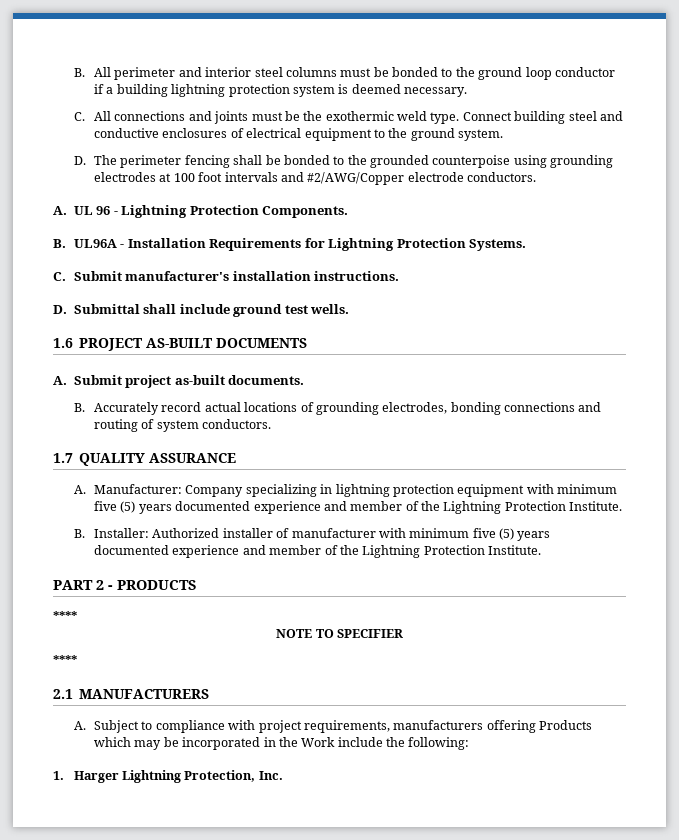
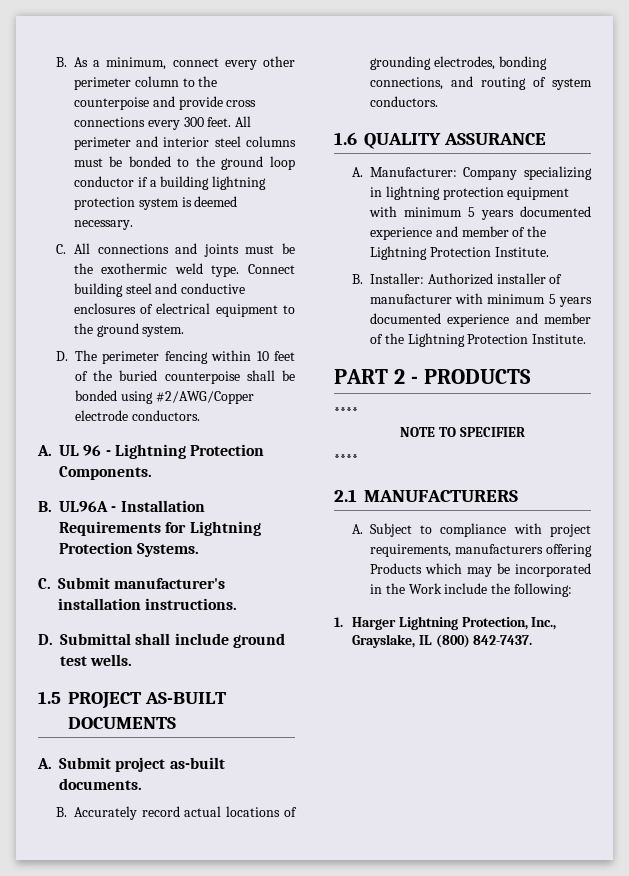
- B. All perimeter and interior steel columns must be bonded to the ground loop conductor if a building lightning protection system is deemed necessary.
+ B. As a minimum, connect every other perimeter column to the counterpoise and provide cross connections every 300 feet. All perimeter and interior steel columns must be bonded to the ground loop conductor if a building lightning protection system is deemed necessary.
- D. The perimeter fencing shall be bonded to the grounded counterpoise using grounding electrodes at 100 foot intervals and #2/AWG/Copper electrode conductors.
+ D. The perimeter fencing within 10 feet of the buried counterpoise shall be bonded using #2/AWG/Copper electrode conductors.
- 1.6 PROJECT AS-BUILT DOCUMENTS
+ 1.5 PROJECT AS-BUILT DOCUMENTS
- B. Accurately record actual locations of grounding electrodes, bonding connections and routing of system conductors.
+ B. Accurately record actual locations of grounding electrodes, bonding connections, and routing of system conductors.
- 1.7 QUALITY ASSURANCE
+ 1.6 QUALITY ASSURANCE
- A. Manufacturer: Company specializing in lightning protection equipment with minimum five (5) years documented experience and member of the Lightning Protection Institute.
+ A. Manufacturer: Company specializing in lightning protection equipment with minimum 5 years documented experience and member of the Lightning Protection Institute.
- B. Installer: Authorized installer of manufacturer with minimum five (5) years documented experience and member of the Lightning Protection Institute.
+ B. Installer: Authorized installer of manufacturer with minimum 5 years documented experience and member of the Lightning Protection Institute.
- 1. Harger Lightning Protection, Inc.
+ 1. Harger Lightning Protection, Inc., Grayslake, IL (800) 842-7437.

